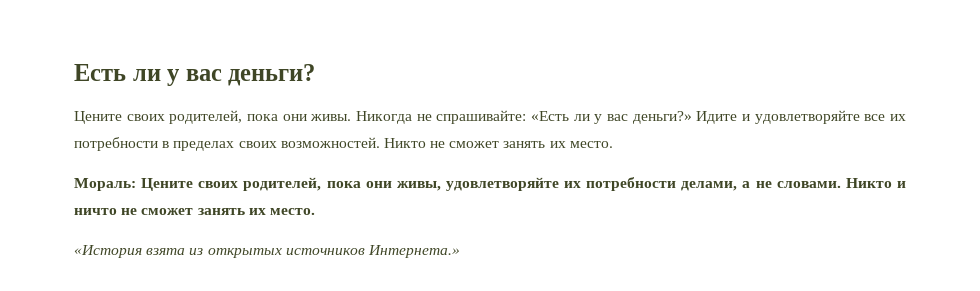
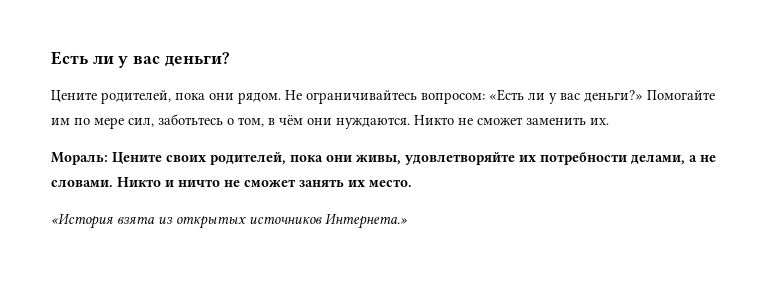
- Цените своих родителей, пока они живы. Никогда не спрашивайте: «Есть ли у вас деньги?»
+ Цените родителей, пока они рядом. Не ограничивайтесь вопросом: «Есть ли у вас деньги?»
- Идите и удовлетворяйте все их потребности в пределах своих возможностей. Никто не сможет занять их место.
+ Помогайте им по мере сил, заботьтесь о том, в чём они нуждаются. Никто не сможет заменить их.

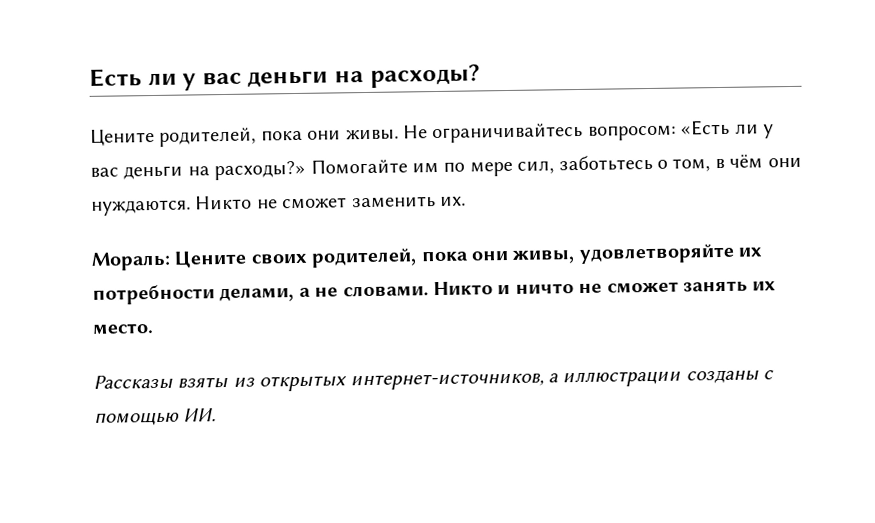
- Есть ли у вас деньги?
+ Есть ли у вас деньги на расходы?
- Цените родителей, пока они рядом.
+ Цените родителей, пока они живы.
- Не ограничивайтесь вопросом: «Есть ли у вас деньги?»
+ Не ограничивайтесь вопросом: «Есть ли у вас деньги на расходы?»
- «История взята из открытых источников Интернета.»
+ Рассказы взяты из открытых интернет-источников, а иллюстрации созданы с помощью ИИ.

